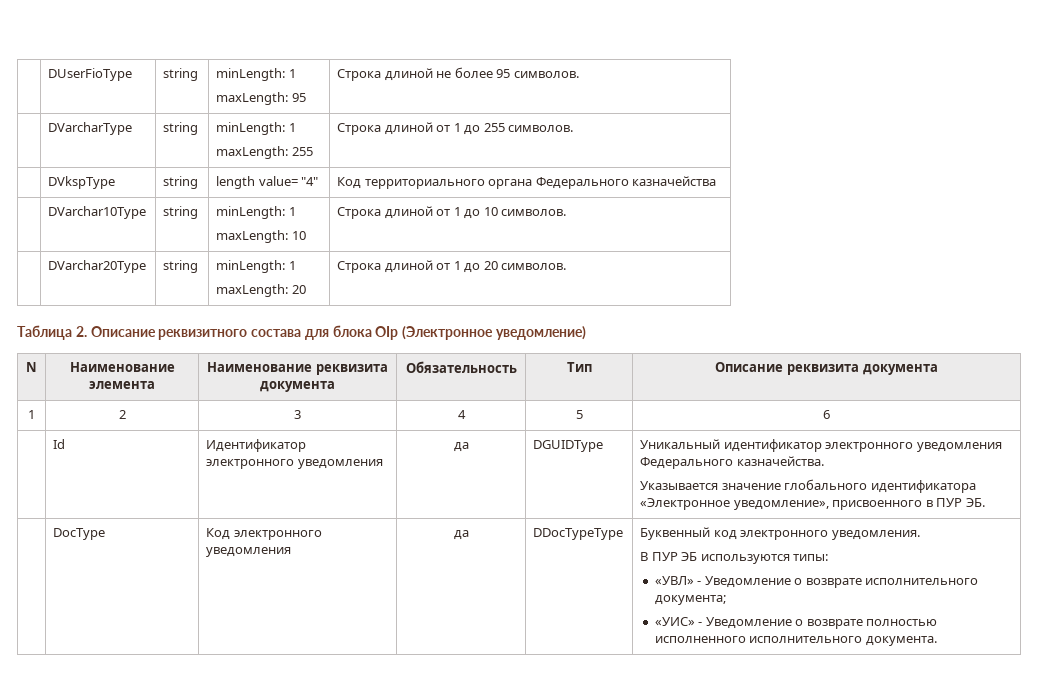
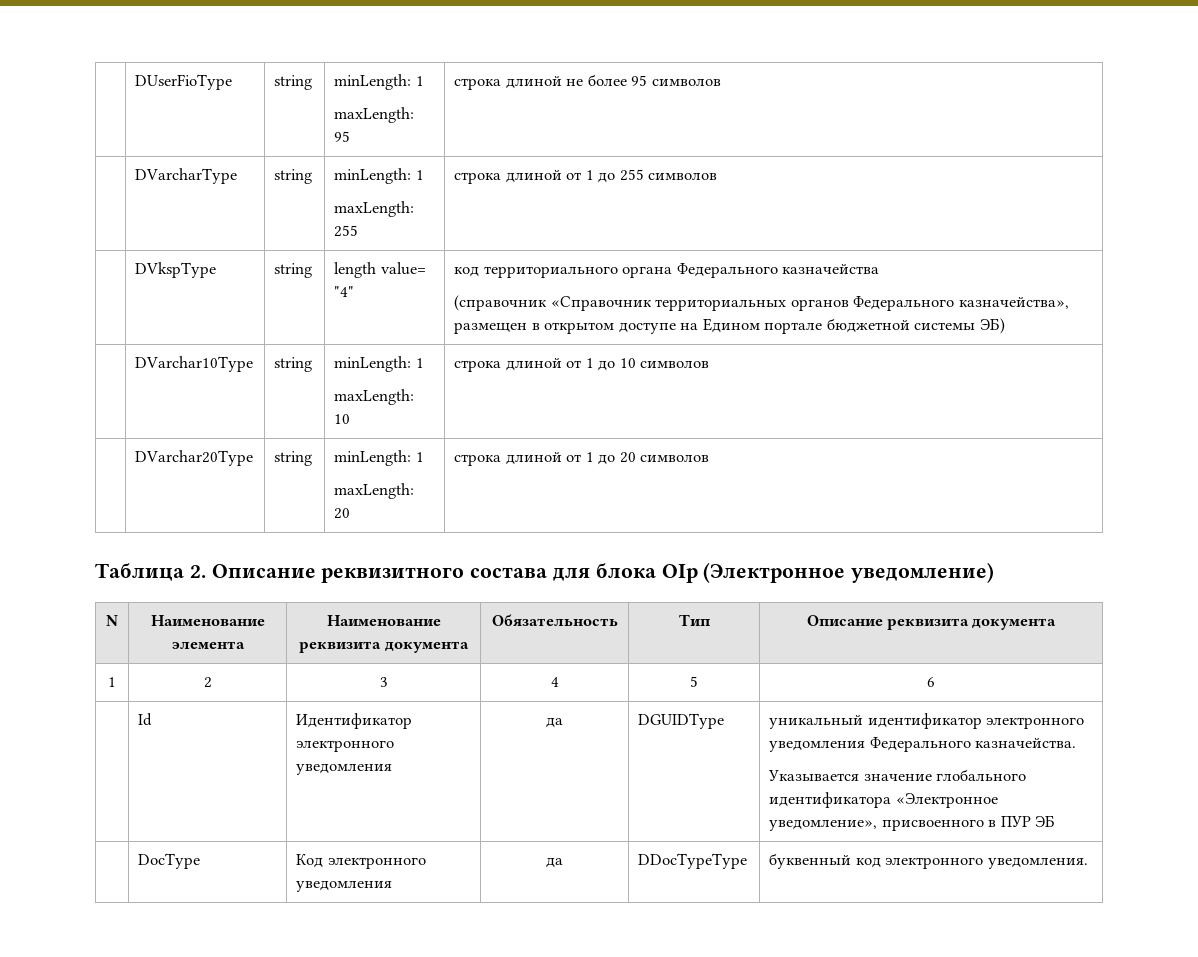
  | DUserFioType | string | minLength: 1
- maxLength: 95 | Строка длиной не более 95 символов.
+ maxLength: 95 | строка длиной не более 95 символов
  | DVarcharType | string | minLength: 1
- maxLength: 255 | Строка длиной от 1 до 255 символов.
+ maxLength: 255 | строка длиной от 1 до 255 символов
- | DVkspType | string | length value= "4" | Код территориального органа Федерального казначейства
+ | DVkspType | string | length value= "4" | код территориального органа Федерального казначейства
+ (справочник «Справочник территориальных органов Федерального казначейства», размещен в открытом доступе на Едином портале бюджетной системы ЭБ)
  | DVarchar10Type | string | minLength: 1
- maxLength: 10 | Строка длиной от 1 до 10 символов.
+ maxLength: 10 | строка длиной от 1 до 10 символов
  | DVarchar20Type | string | minLength: 1
- maxLength: 20 | Строка длиной от 1 до 20 символов.
+ maxLength: 20 | строка длиной от 1 до 20 символов
- | Id | Идентификатор электронного уведомления | да | DGUIDType | Уникальный идентификатор электронного уведомления Федерального казначейства.
- Указывается значение глобального идентификатора «Электронное уведомление», присвоенного в ПУР ЭБ.
+ | Id | Идентификатор электронного уведомления | да | DGUIDType | уникальный идентификатор электронного уведомления Федерального казначейства.
+ Указывается значение глобального идентификатора «Электронное уведомление», присвоенного в ПУР ЭБ
- | DocType | Код электронного уведомления | да | DDocTypeType | Буквенный код электронного уведомления.
- В ПУР ЭБ используются типы:
- «УВЛ» - Уведомление о возврате исполнительного документа;
- «УИС» - Уведомление о возврате полностью исполненного исполнительного документа.
+ | DocType | Код электронного уведомления | да | DDocTypeType | буквенный код электронного уведомления.

